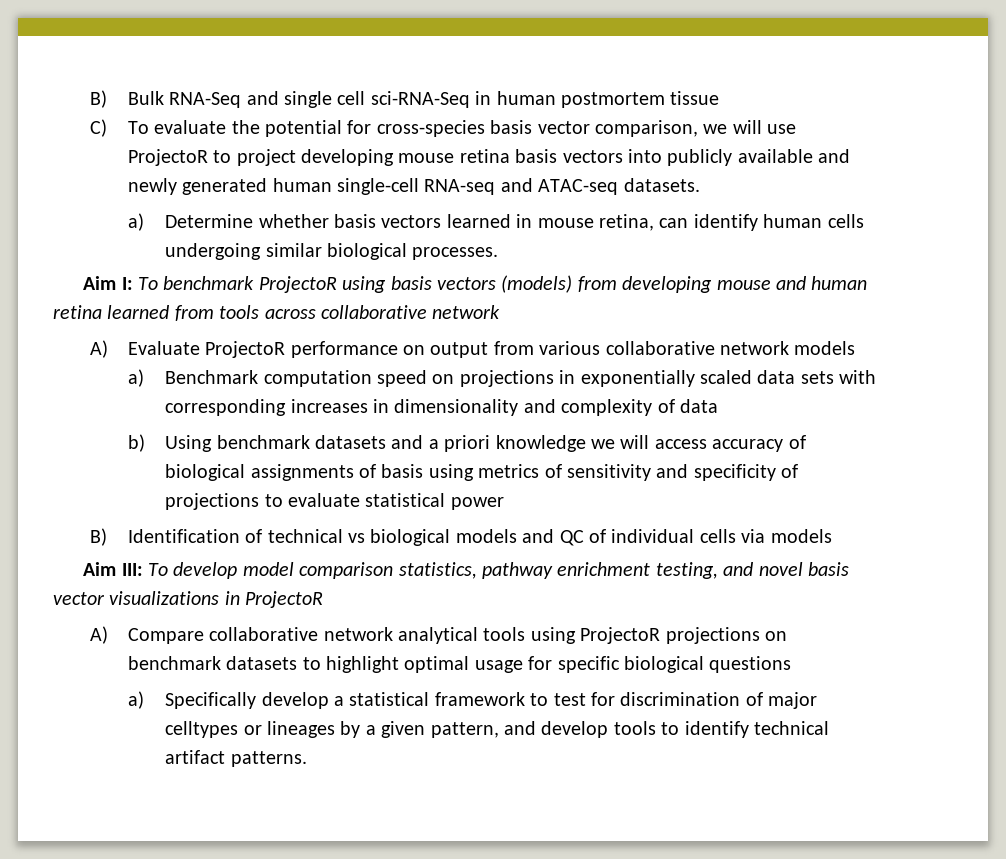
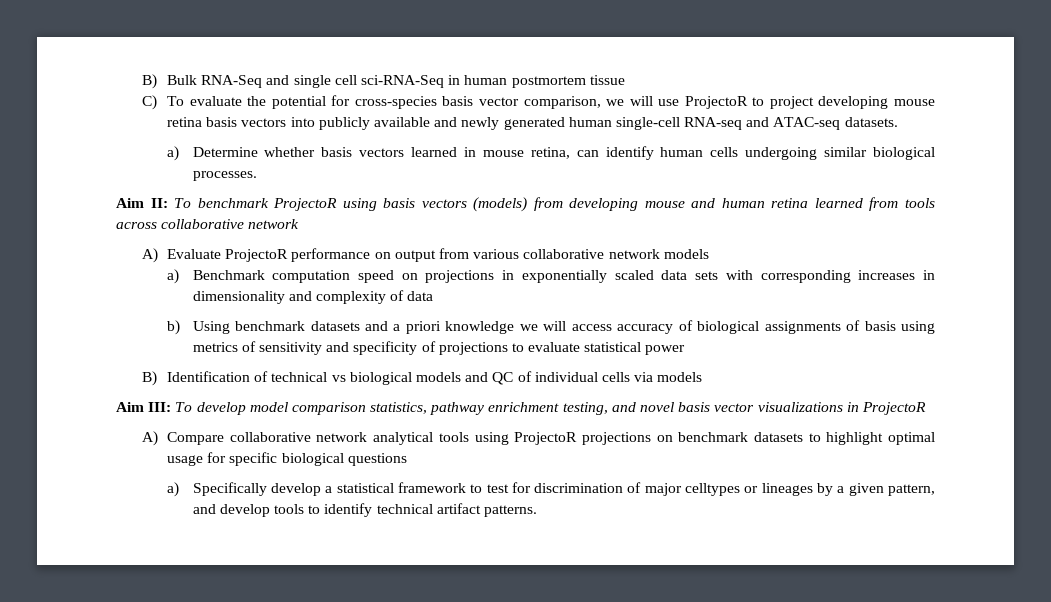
- Aim I: To benchmark ProjectoR using basis vectors (models) from developing mouse and human retina learned from tools across collaborative network
+ Aim II: To benchmark ProjectoR using basis vectors (models) from developing mouse and human retina learned from tools across collaborative network

